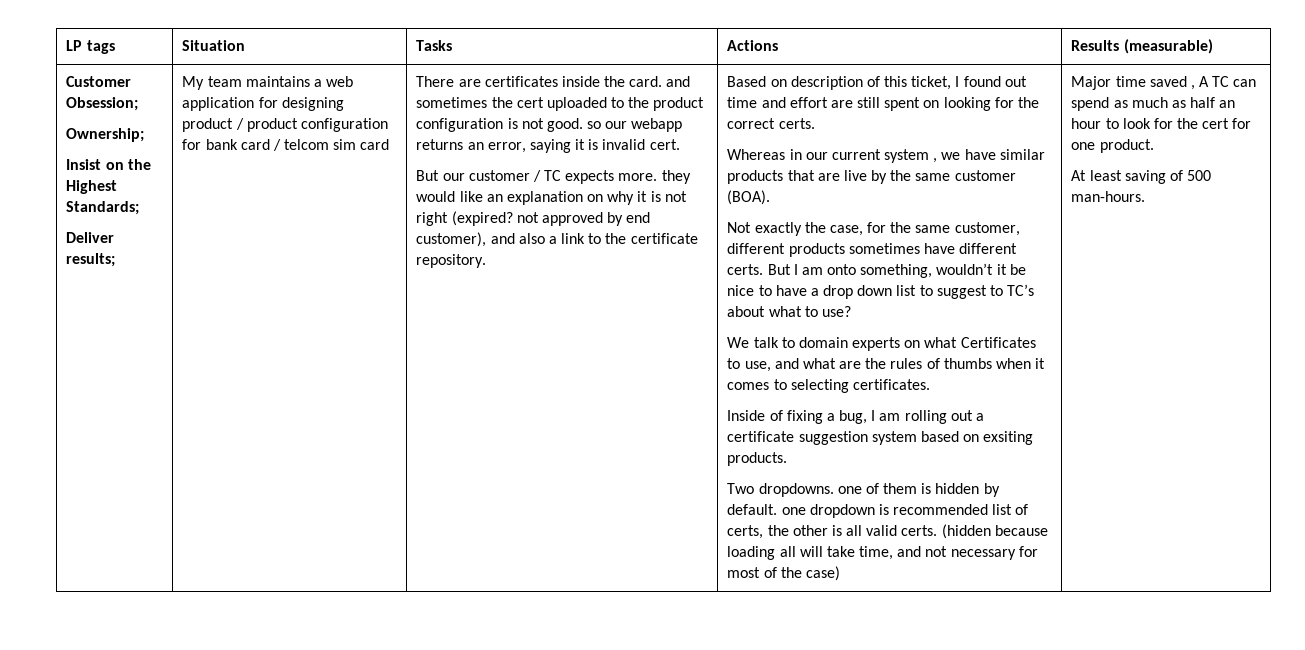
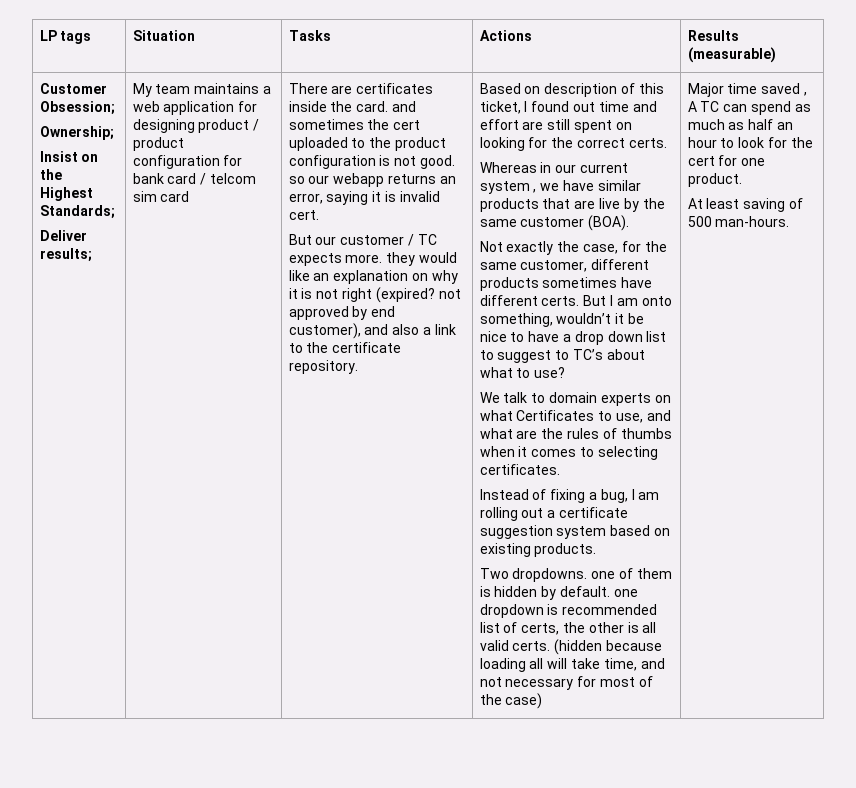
- Inside of fixing a bug, I am rolling out a certificate suggestion system based on exsiting products.
+ Instead of fixing a bug, I am rolling out a certificate suggestion system based on existing products.

